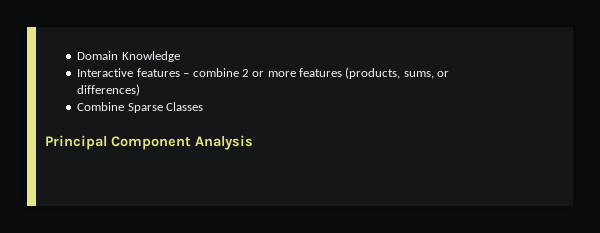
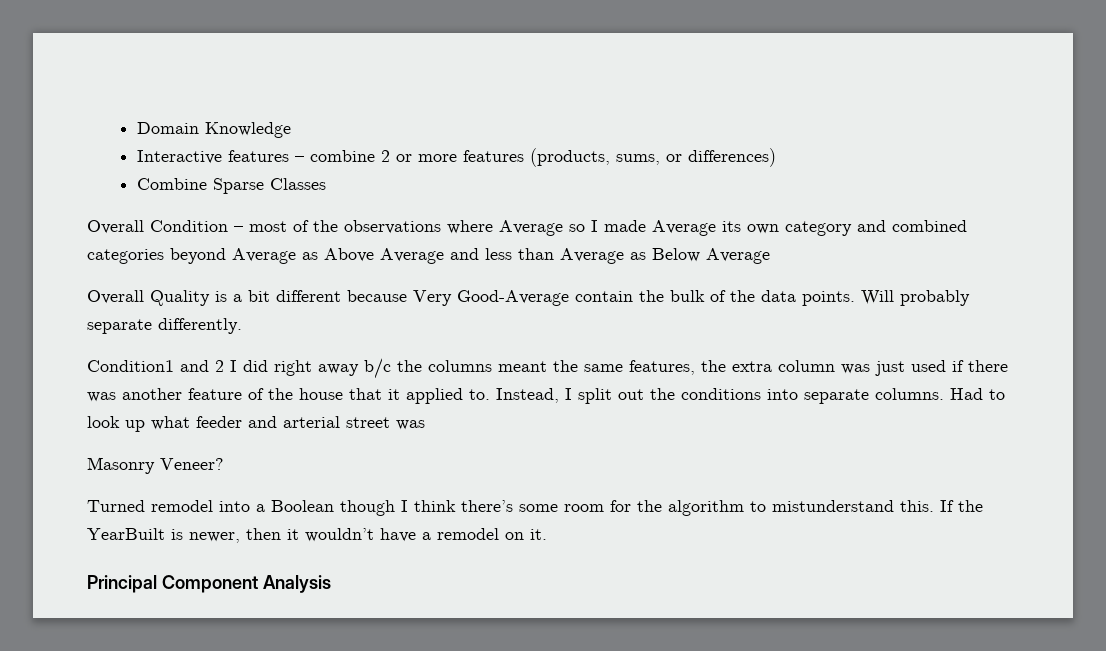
+ Overall Condition – most of the observations where Average so I made Average its own category and combined categories beyond Average as Above Average and less than Average as Below Average
+ Overall Quality is a bit different because Very Good-Average contain the bulk of the data points. Will probably separate differently.
+ Condition1 and 2 I did right away b/c the columns meant the same features, the extra column was just used if there was another feature of the house that it applied to. Instead, I split out the conditions into separate columns. Had to look up what feeder and arterial street was
+ Masonry Veneer?
+ Turned remodel into a Boolean though I think there’s some room for the algorithm to mistunderstand this. If the YearBuilt is newer, then it wouldn’t have a remodel on it.

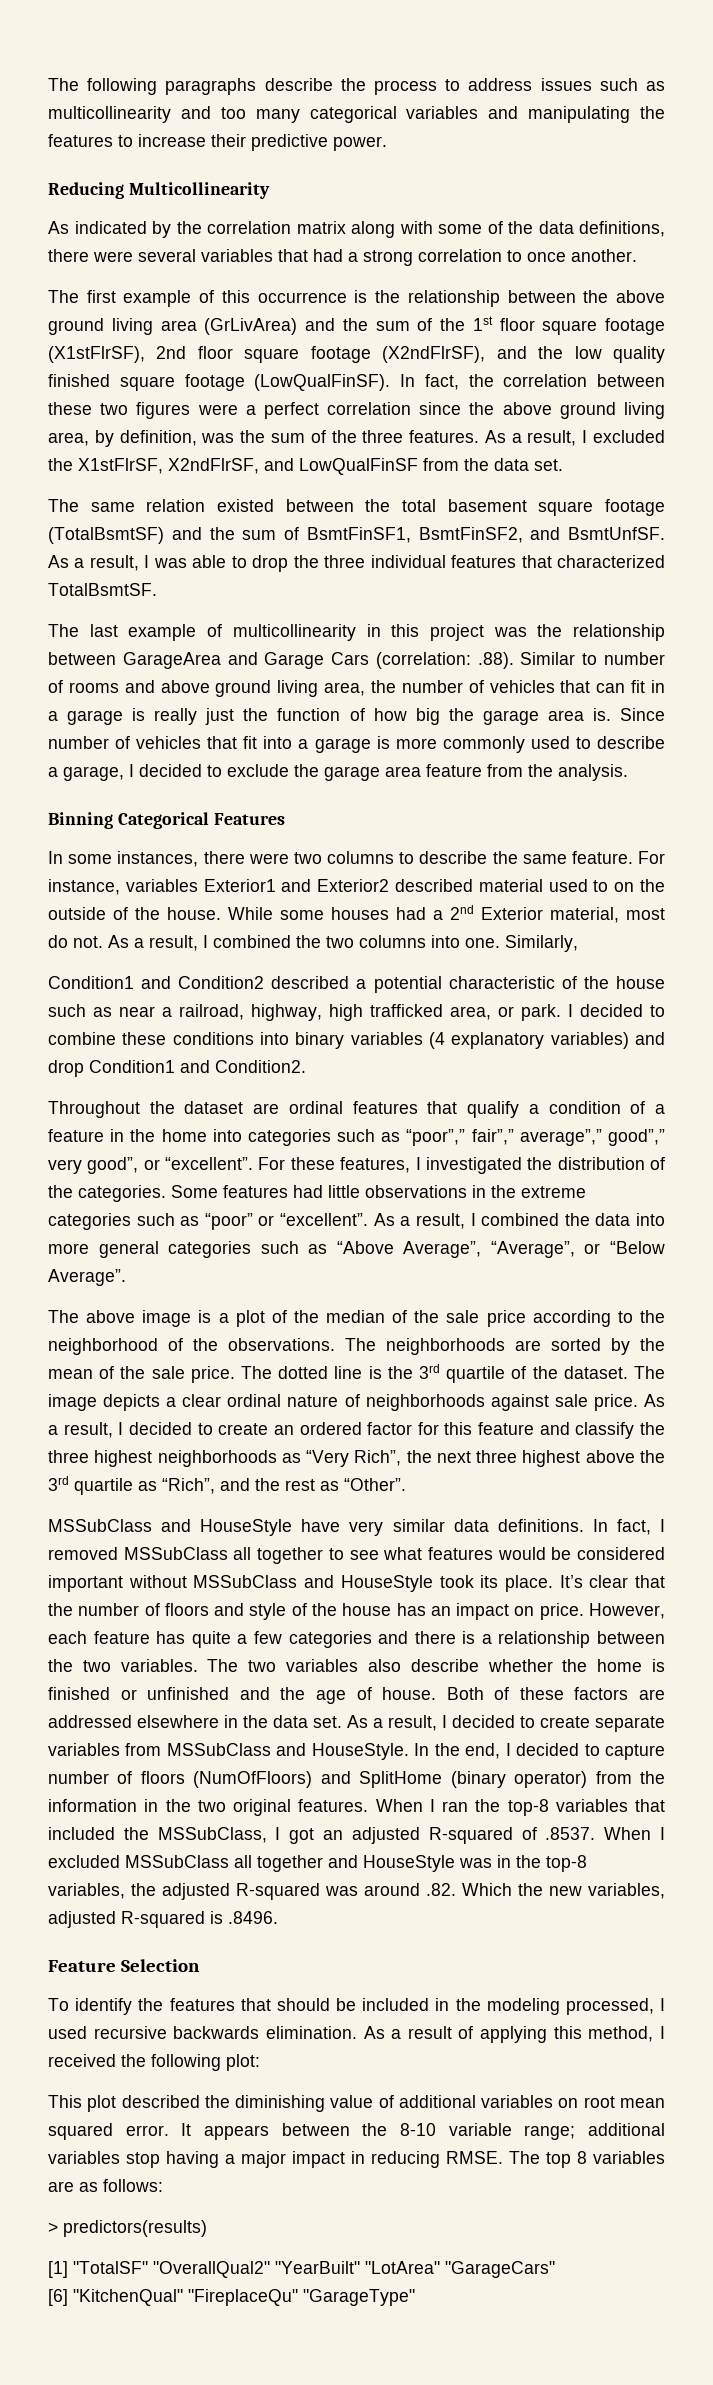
- Domain Knowledge
- Interactive features – combine 2 or more features (products, sums, or differences)
- Combine Sparse Classes
- Overall Condition – most of the observations where Average so I made Average its own category and combined categories beyond Average as Above Average and less than Average as Below Average
- Overall Quality is a bit different because Very Good-Average contain the bulk of the data points. Will probably separate differently.
- Condition1 and 2 I did right away b/c the columns meant the same features, the extra column was just used if there was another feature of the house that it applied to. Instead, I split out the conditions into separate columns. Had to look up what feeder and arterial street was
- Masonry Veneer?
- Turned remodel into a Boolean though I think there’s some room for the algorithm to mistunderstand this. If the YearBuilt is newer, then it wouldn’t have a remodel on it.
- Principal Component Analysis
+ The following paragraphs describe the process to address issues such as multicollinearity and too many categorical variables and manipulating the features to increase their predictive power.
+ Reducing Multicollinearity
+ As indicated by the correlation matrix along with some of the data definitions, there were several variables that had a strong correlation to once another.
+ The first example of this occurrence is the relationship between the above ground living area (GrLivArea) and the sum of the 1st floor square footage (X1stFlrSF), 2nd floor square footage (X2ndFlrSF), and the low quality finished square footage (LowQualFinSF). In fact, the correlation between these two figures were a perfect correlation since the above ground living area, by definition, was the sum of the three features. As a result, I excluded the X1stFlrSF, X2ndFlrSF, and LowQualFinSF from the data set.
+ The same relation existed between the total basement square footage (TotalBsmtSF) and the sum of BsmtFinSF1, BsmtFinSF2, and BsmtUnfSF. As a result, I was able to drop the three individual features that characterized TotalBsmtSF.
+ The last example of multicollinearity in this project was the relationship between GarageArea and Garage Cars (correlation: .88). Similar to number of rooms and above ground living area, the number of vehicles that can fit in a garage is really just the function of how big the garage area is. Since number of vehicles that fit into a garage is more commonly used to describe a garage, I decided to exclude the garage area feature from the analysis.
+ Binning Categorical Features
+ In some instances, there were two columns to describe the same feature. For instance, variables Exterior1 and Exterior2 described material used to on the outside of the house. While some houses had a 2nd Exterior material, most do not. As a result, I combined the two columns into one. Similarly,
+ Condition1 and Condition2 described a potential characteristic of the house such as near a railroad, highway, high trafficked area, or park. I decided to combine these conditions into binary variables (4 explanatory variables) and drop Condition1 and Condition2.
+ Throughout the dataset are ordinal features that qualify a condition of a feature in the home into categories such as “poor”,” fair”,” average”,” good”,” very good”, or “excellent”. For these features, I investigated the distribution of the categories. Some features had little observations in the extreme categories such as “poor” or “excellent”. As a result, I combined the data into more general categories such as “Above Average”, “Average”, or “Below Average”.
+ The above image is a plot of the median of the sale price according to the neighborhood of the observations. The neighborhoods are sorted by the mean of the sale price. The dotted line is the 3rd quartile of the dataset. The image depicts a clear ordinal nature of neighborhoods against sale price. As a result, I decided to create an ordered factor for this feature and classify the three highest neighborhoods as “Very Rich”, the next three highest above the 3rd quartile as “Rich”, and the rest as “Other”.
+ MSSubClass and HouseStyle have very similar data definitions. In fact, I removed MSSubClass all together to see what features would be considered important without MSSubClass and HouseStyle took its place. It’s clear that the number of floors and style of the house has an impact on price. However, each feature has quite a few categories and there is a relationship between the two variables. The two variables also describe whether the home is finished or unfinished and the age of house. Both of these factors are addressed elsewhere in the data set. As a result, I decided to create separate variables from MSSubClass and HouseStyle. In the end, I decided to capture number of floors (NumOfFloors) and SplitHome (binary operator) from the information in the two original features. When I ran the top-8 variables that included the MSSubClass, I got an adjusted R-squared of .8537. When I excluded MSSubClass all together and HouseStyle was in the top-8 variables, the adjusted R-squared was around .82. Which the new variables, adjusted R-squared is .8496.
+ Feature Selection
+ To identify the features that should be included in the modeling processed, I used recursive backwards elimination. As a result of applying this method, I received the following plot:
+ This plot described the diminishing value of additional variables on root mean squared error. It appears between the 8-10 variable range; additional variables stop having a major impact in reducing RMSE. The top 8 variables are as follows:
+ > predictors(results)
+ [1] "TotalSF" "OverallQual2" "YearBuilt" "LotArea" "GarageCars"
+ [6] "KitchenQual" "FireplaceQu" "GarageType"

